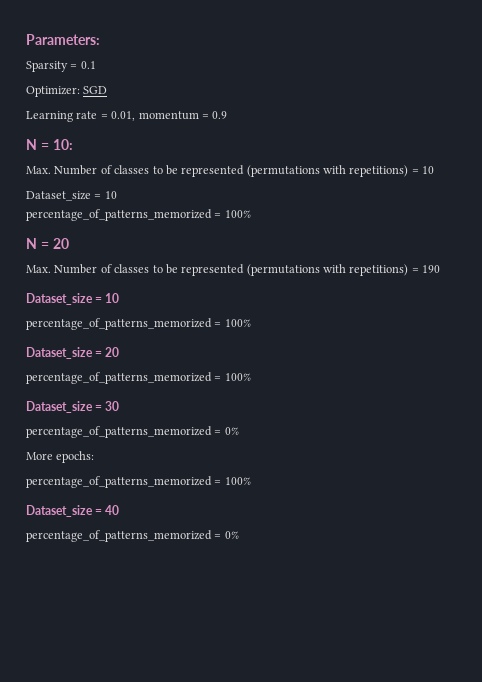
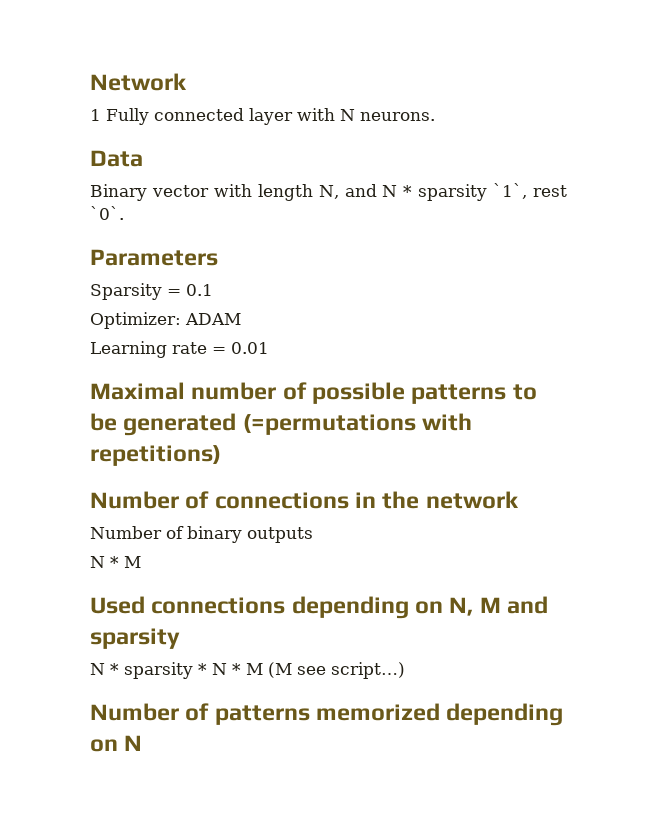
- Parameters:
+ Network
+ 1 Fully connected layer with N neurons.
+ Data
+ Binary vector with length N, and N * sparsity `1`, rest `0`.
+ Parameters
- Optimizer: SGD
+ Optimizer: ADAM
- Learning rate = 0.01, momentum = 0.9
- N = 10:
- Max. Number of classes to be represented (permutations with repetitions) = 10
- Dataset_size = 10
- percentage_of_patterns_memorized = 100%
- N = 20
- Max. Number of classes to be represented (permutations with repetitions) = 190
- Dataset_size = 10
- percentage_of_patterns_memorized = 100%
- Dataset_size = 20
- percentage_of_patterns_memorized = 100%
- Dataset_size = 30
- percentage_of_patterns_memorized = 0%
- More epochs:
- percentage_of_patterns_memorized = 100%
- Dataset_size = 40
- percentage_of_patterns_memorized = 0%
+ Learning rate = 0.01
+ Maximal number of possible patterns to be generated (=permutations with repetitions)
+ Number of connections in the network
+ Number of binary outputs
+ N * M
+ Used connections depending on N, M and sparsity
+ N * sparsity * N * M (M see script…)
+ Number of patterns memorized depending on N

